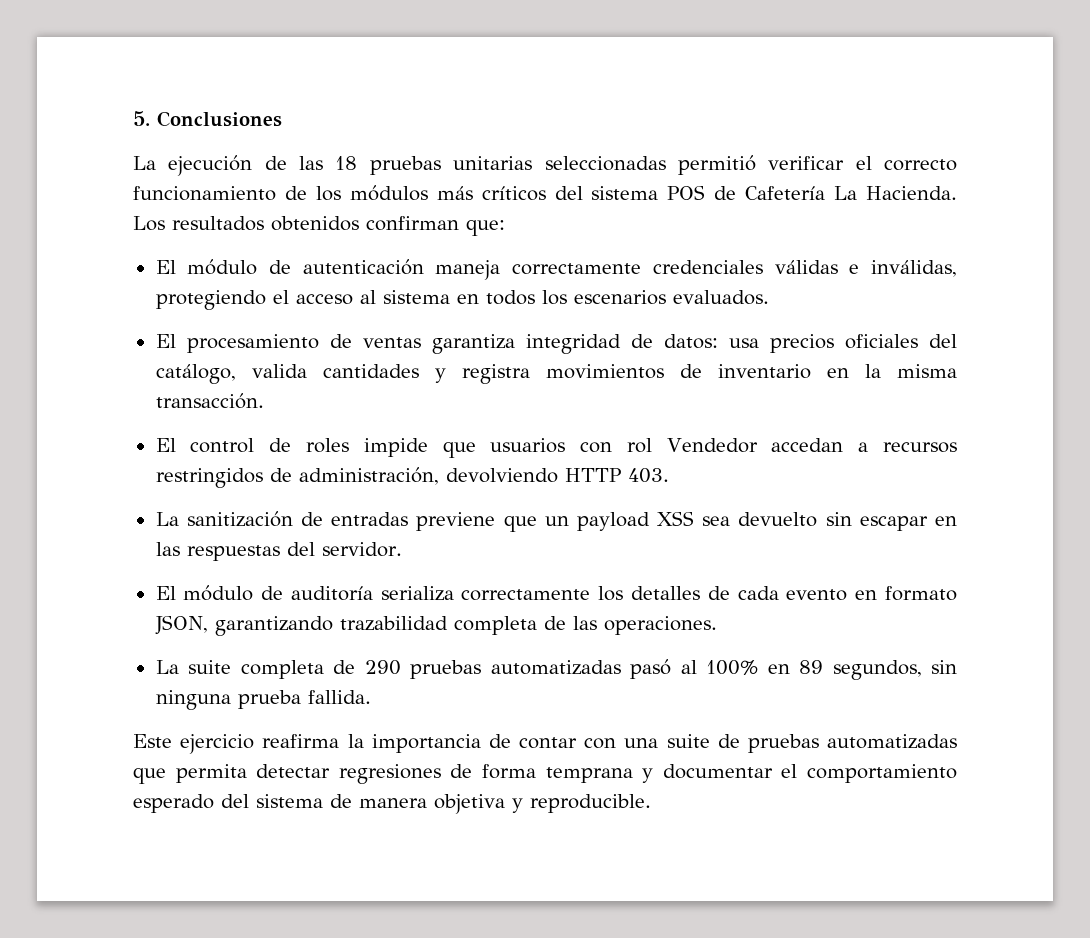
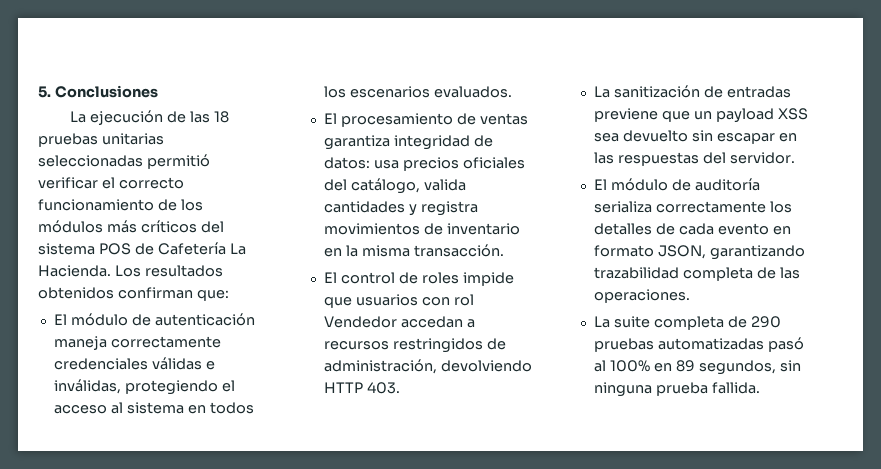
- Este ejercicio reafirma la importancia de contar con una suite de pruebas automatizadas que permita detectar regresiones de forma temprana y documentar el comportamiento esperado del sistema de manera objetiva y reproducible.

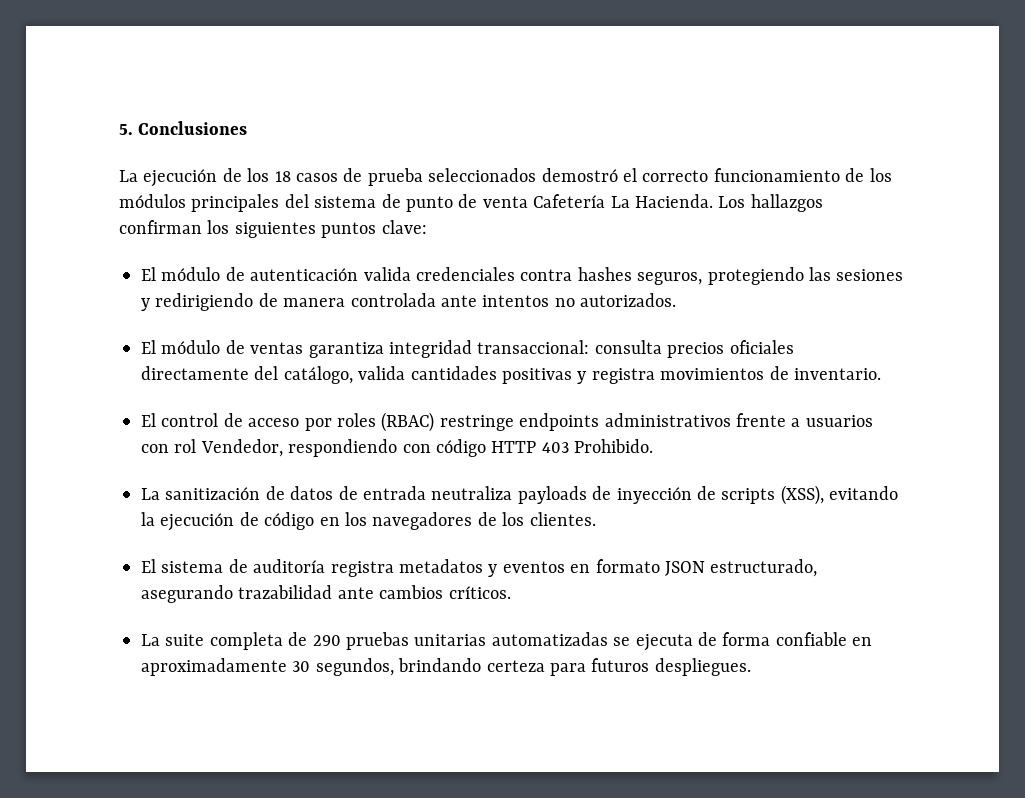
- La ejecución de las 18 pruebas unitarias seleccionadas permitió verificar el correcto funcionamiento de los módulos más críticos del sistema POS de Cafetería La Hacienda. Los resultados obtenidos confirman que:
- El módulo de autenticación maneja correctamente credenciales válidas e inválidas, protegiendo el acceso al sistema en todos los escenarios evaluados.
- El procesamiento de ventas garantiza integridad de datos: usa precios oficiales del catálogo, valida cantidades y registra movimientos de inventario en la misma transacción.
- El control de roles impide que usuarios con rol Vendedor accedan a recursos restringidos de administración, devolviendo HTTP 403.
- La sanitización de entradas previene que un payload XSS sea devuelto sin escapar en las respuestas del servidor.
- El módulo de auditoría serializa correctamente los detalles de cada evento en formato JSON, garantizando trazabilidad completa de las operaciones.
+ La ejecución de los 18 casos de prueba seleccionados demostró el correcto funcionamiento de los módulos principales del sistema de punto de venta Cafetería La Hacienda. Los hallazgos confirman los siguientes puntos clave:
+ El módulo de autenticación valida credenciales contra hashes seguros, protegiendo las sesiones y redirigiendo de manera controlada ante intentos no autorizados.
+ El módulo de ventas garantiza integridad transaccional: consulta precios oficiales directamente del catálogo, valida cantidades positivas y registra movimientos de inventario.
+ El control de acceso por roles (RBAC) restringe endpoints administrativos frente a usuarios con rol Vendedor, respondiendo con código HTTP 403 Prohibido.
+ La sanitización de datos de entrada neutraliza payloads de inyección de scripts (XSS), evitando la ejecución de código en los navegadores de los clientes.
+ El sistema de auditoría registra metadatos y eventos en formato JSON estructurado, asegurando trazabilidad ante cambios críticos.
- La suite completa de 290 pruebas automatizadas pasó al 100% en 89 segundos, sin ninguna prueba fallida.
+ La suite completa de 290 pruebas unitarias automatizadas se ejecuta de forma confiable en aproximadamente 30 segundos, brindando certeza para futuros despliegues.

